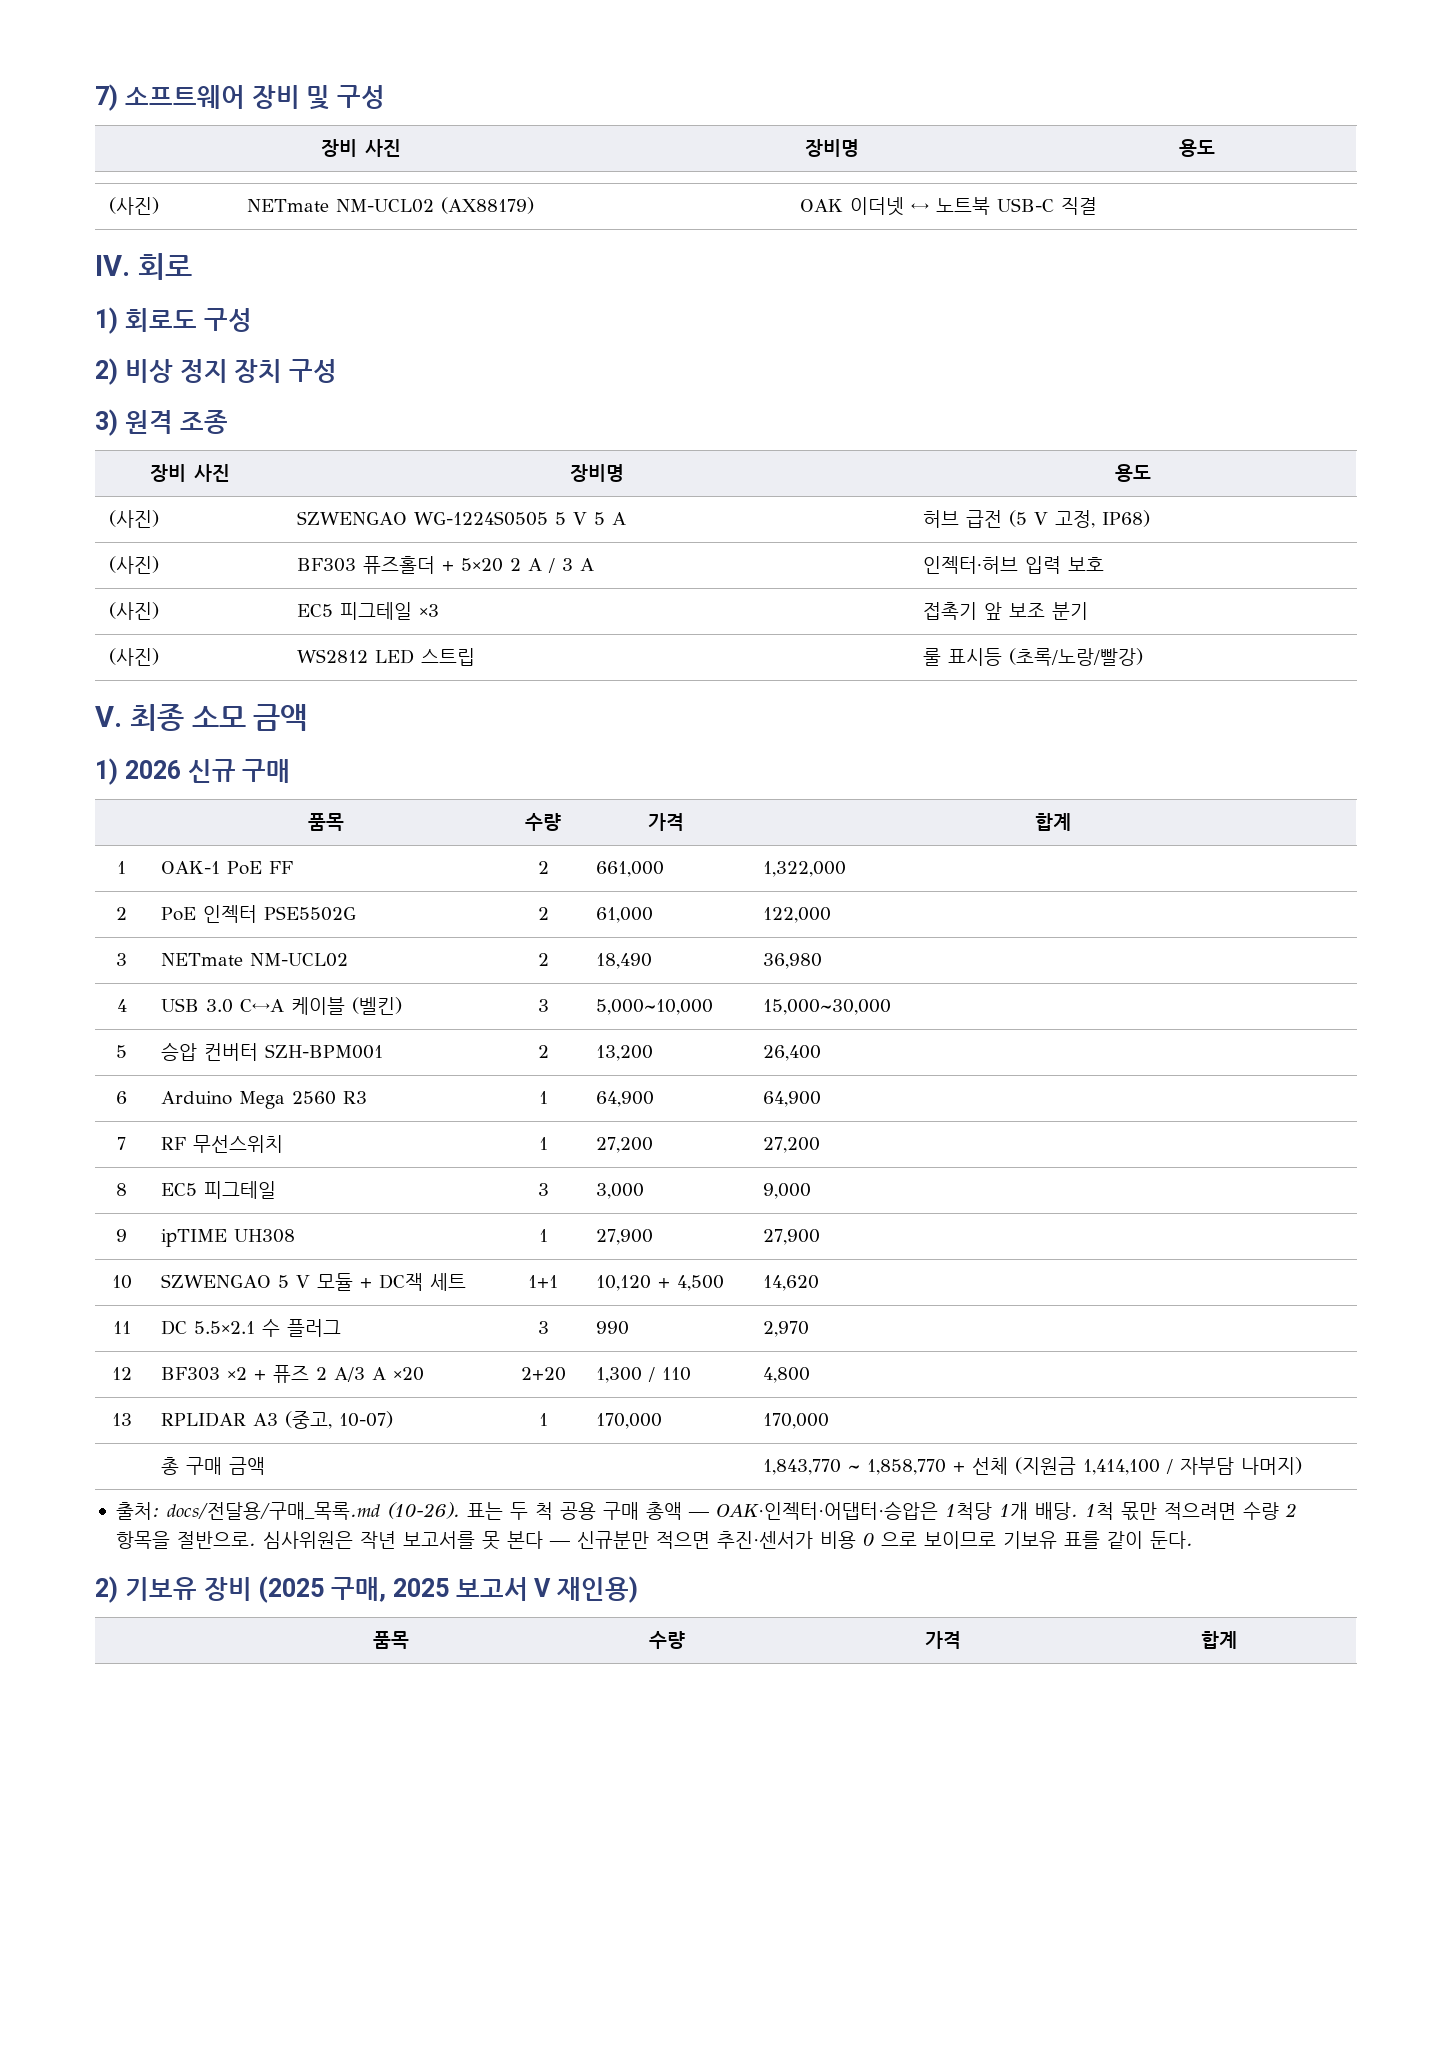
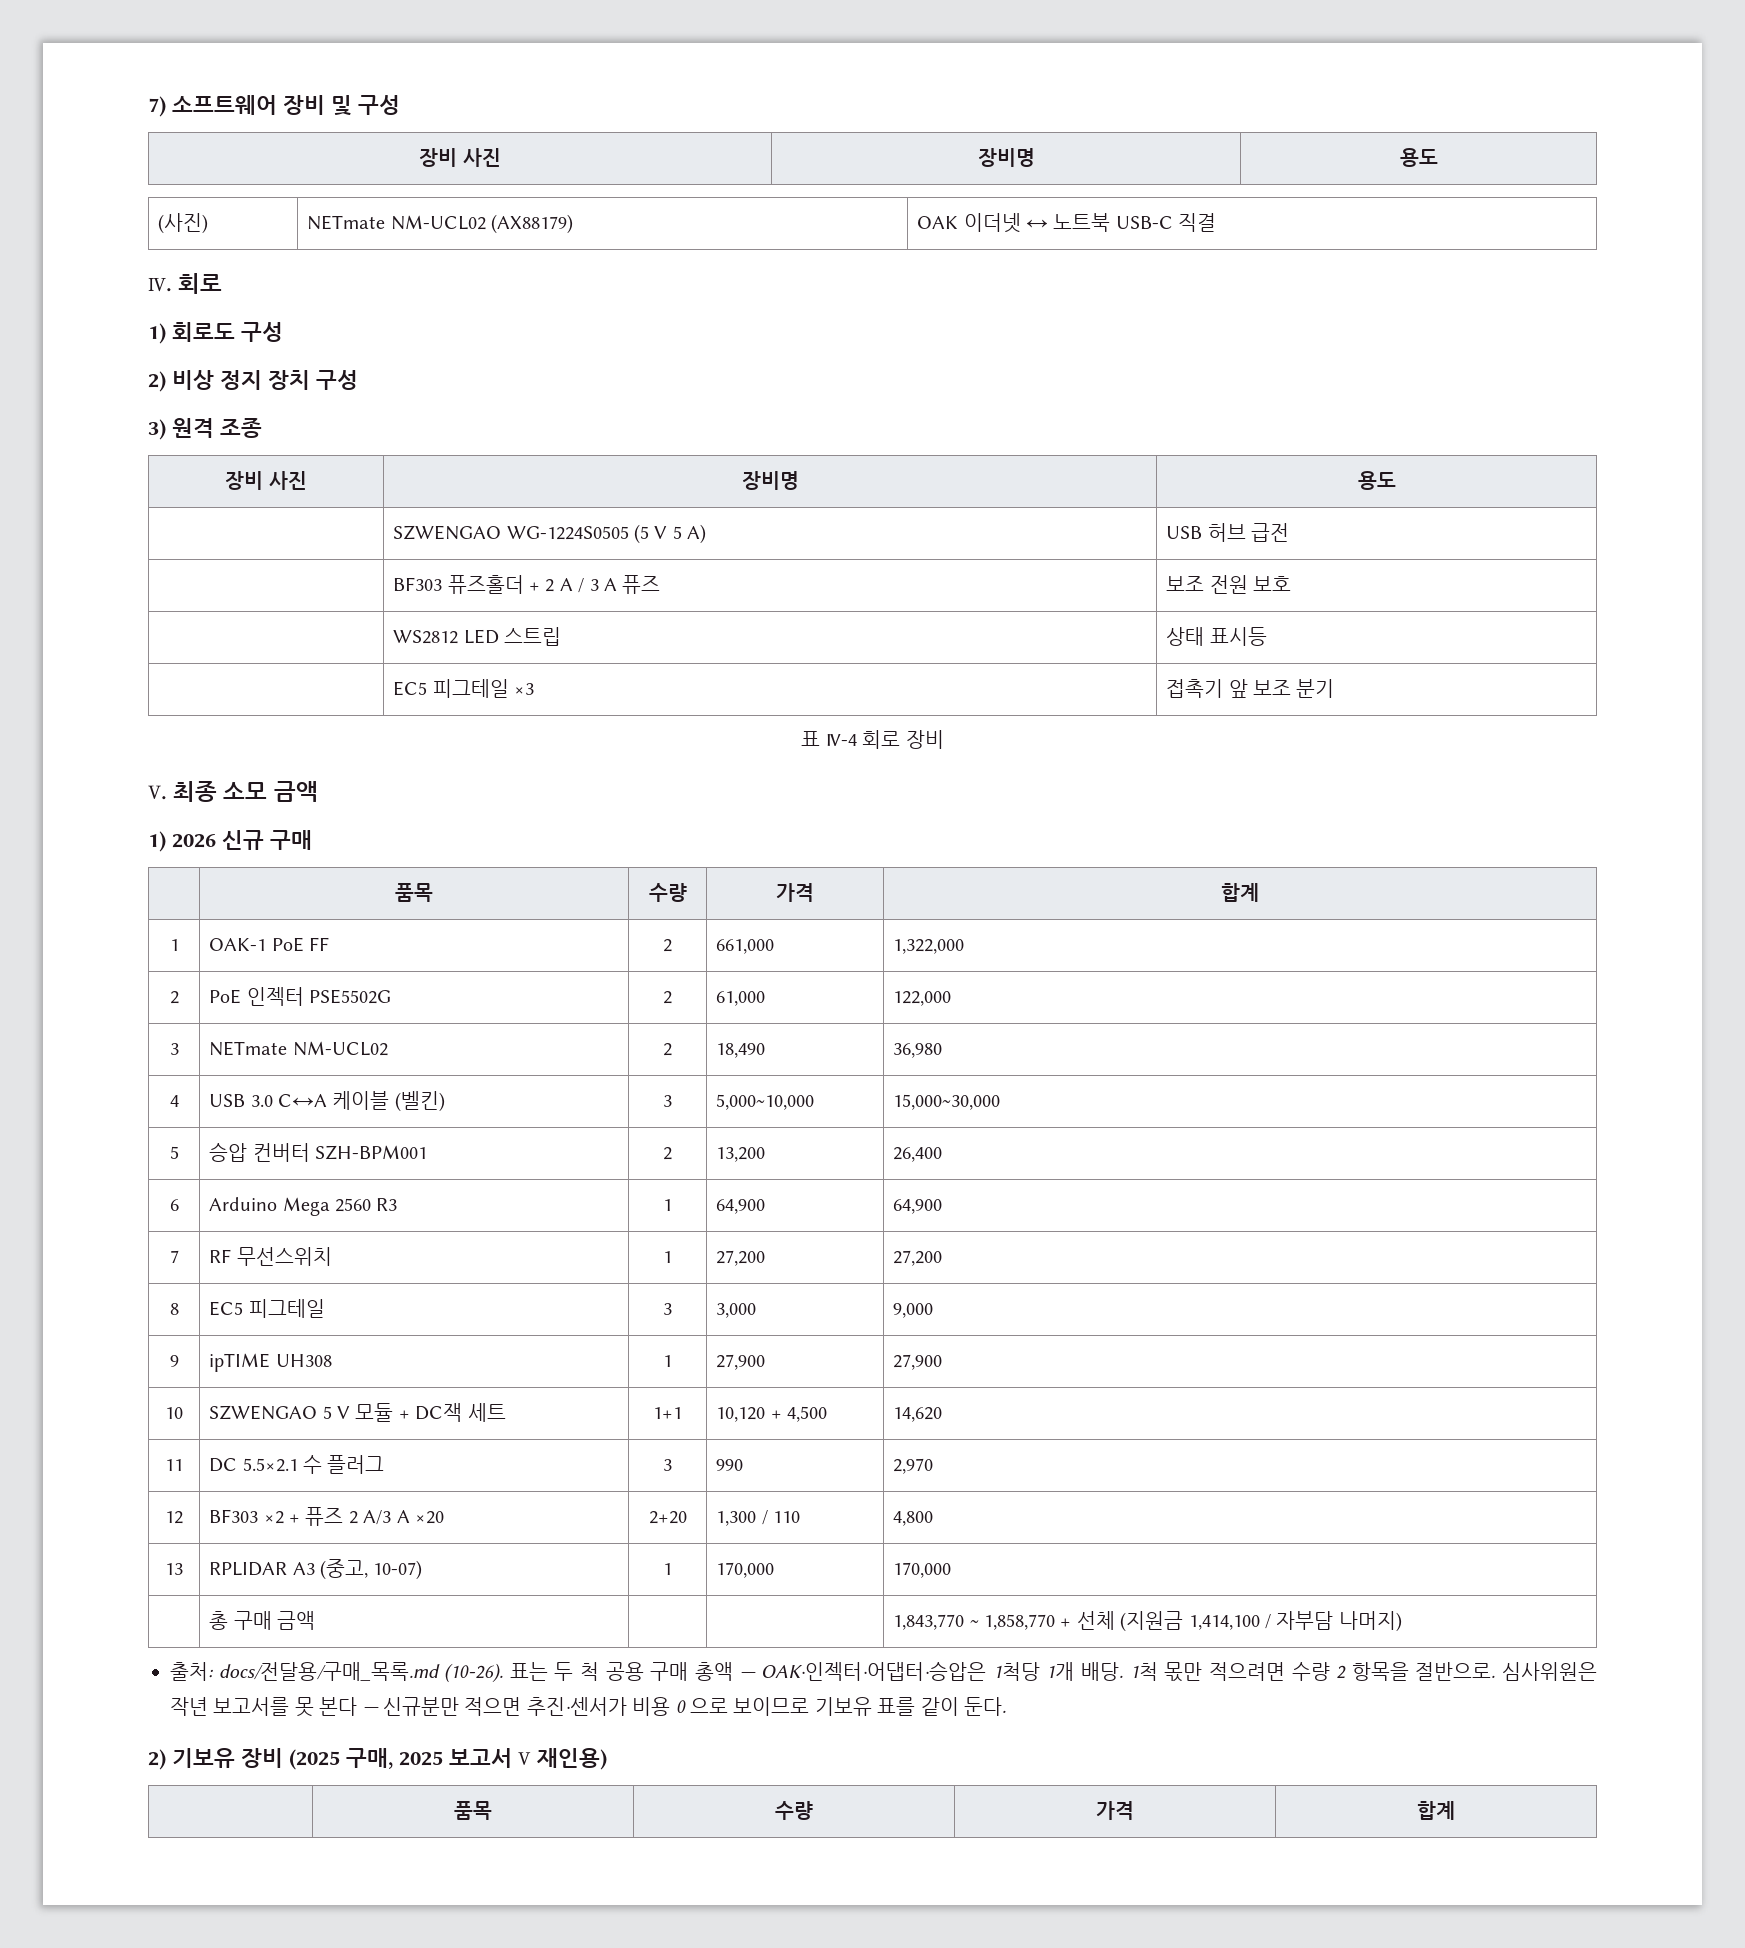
- (사진) | SZWENGAO WG-1224S0505 5 V 5 A | 허브 급전 (5 V 고정, IP68)
- (사진) | BF303 퓨즈홀더 + 5×20 2 A / 3 A | 인젝터·허브 입력 보호
- (사진) | EC5 피그테일 ×3 | 접촉기 앞 보조 분기
+ | SZWENGAO WG-1224S0505 (5 V 5 A) | USB 허브 급전
+ | BF303 퓨즈홀더 + 2 A / 3 A 퓨즈 | 보조 전원 보호
+ | WS2812 LED 스트립 | 상태 표시등
+ | EC5 피그테일 ×3 | 접촉기 앞 보조 분기
- (사진) | WS2812 LED 스트립 | 룰 표시등 (초록/노랑/빨강)
+ 표 Ⅳ-4 회로 장비

